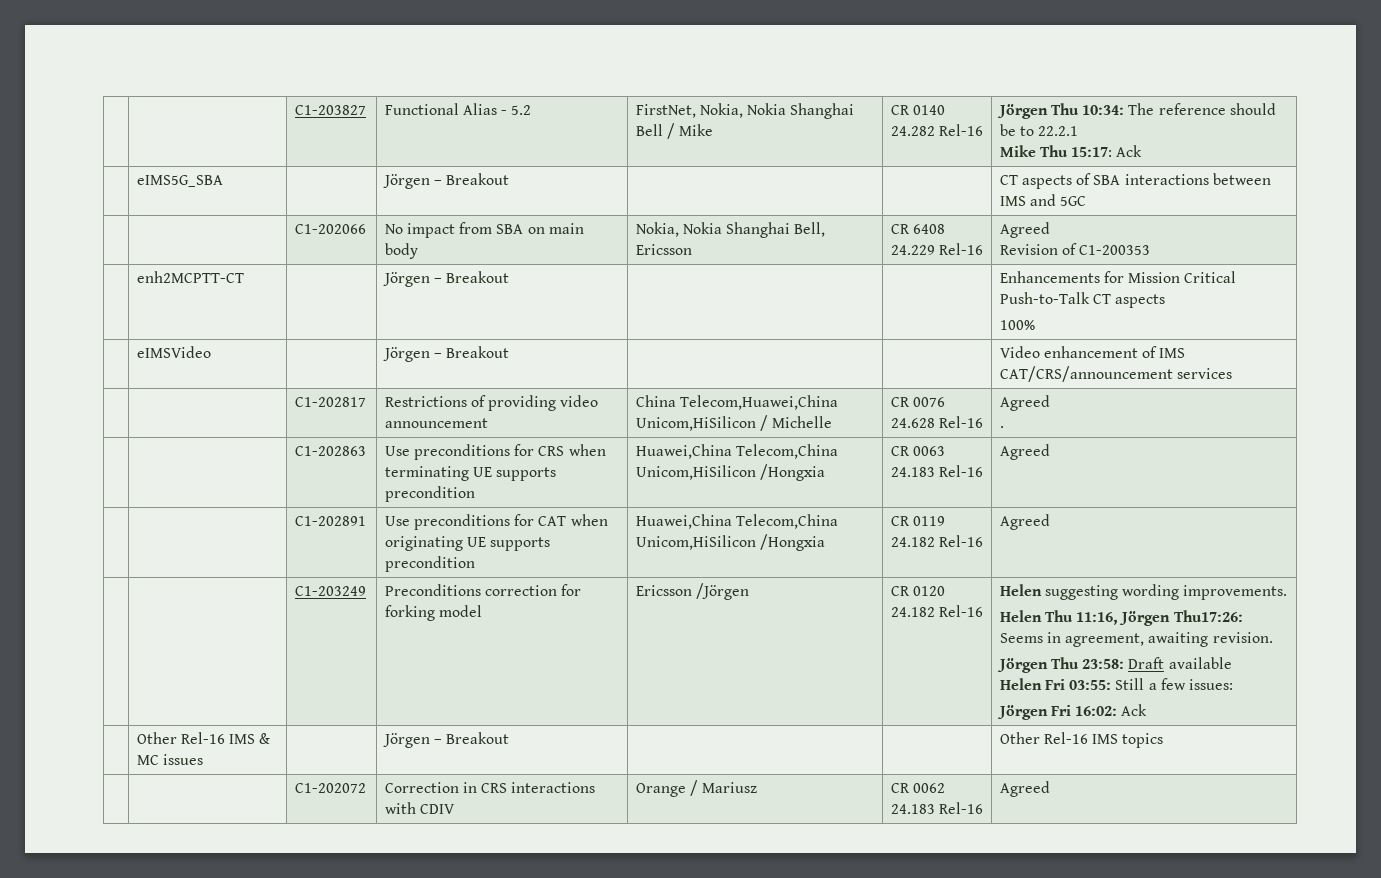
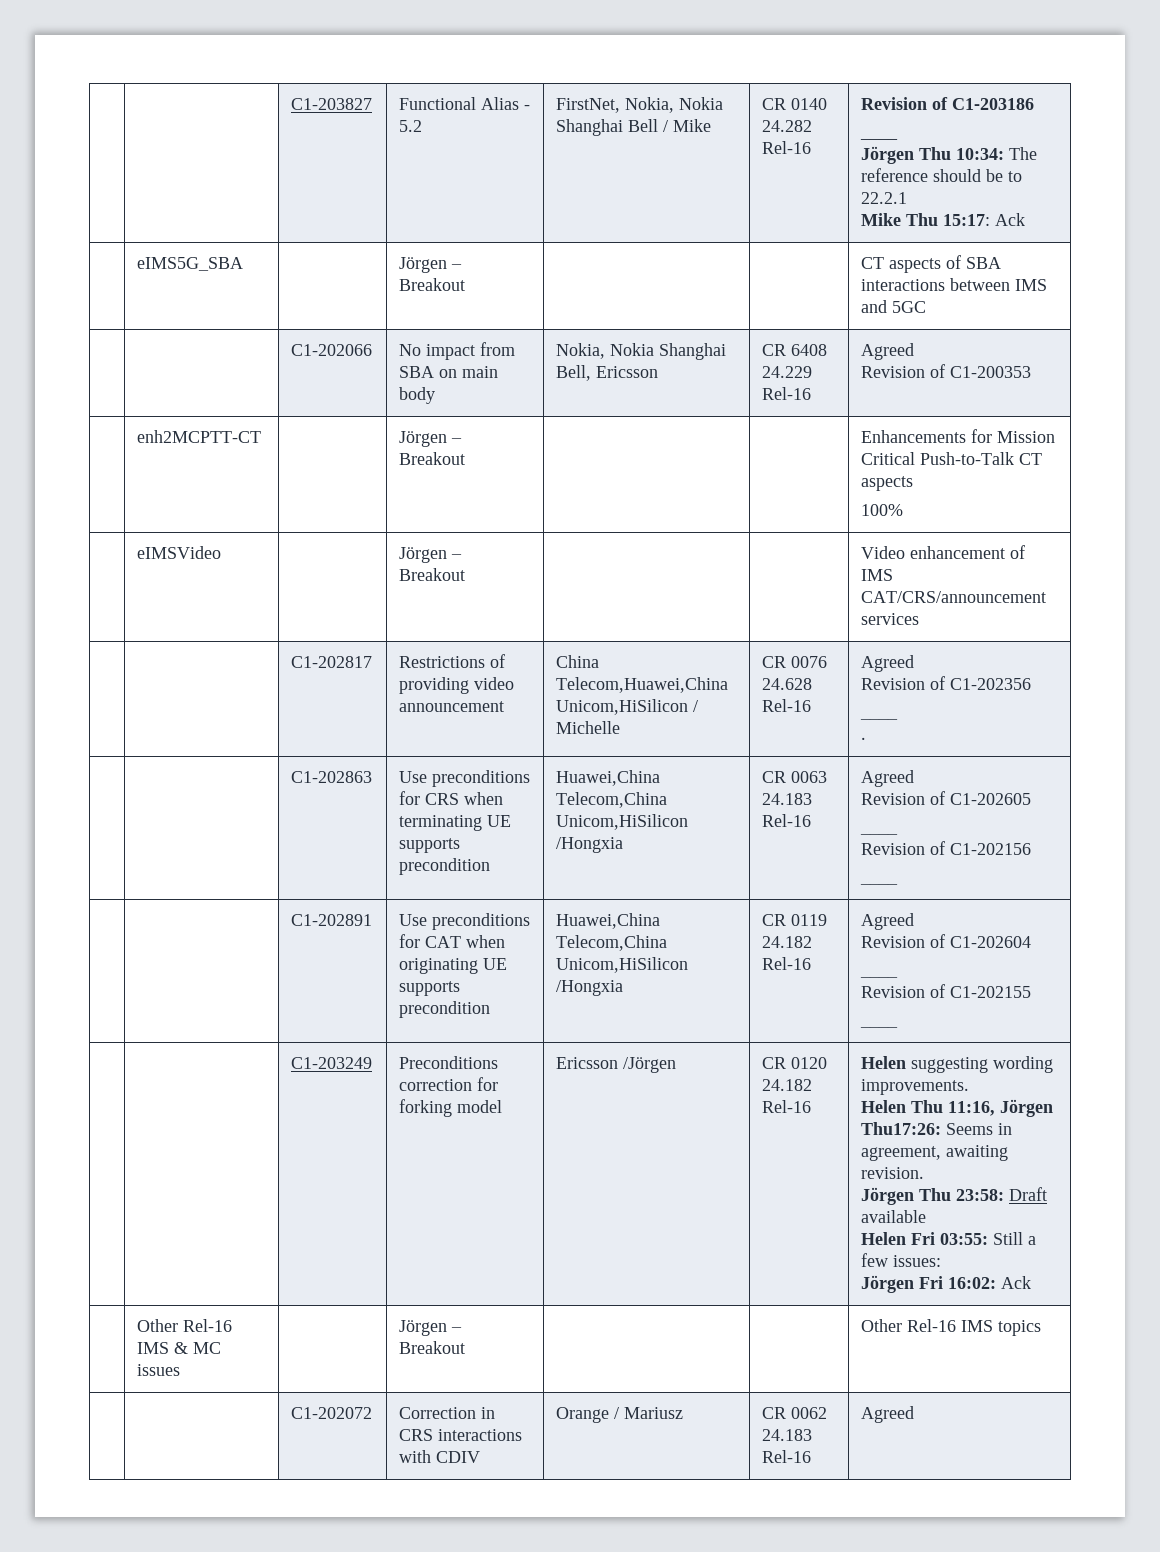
- | | C1-203827 | Functional Alias - 5.2 | FirstNet, Nokia, Nokia Shanghai Bell / Mike | CR 0140 24.282 Rel-16 | Jörgen Thu 10:34: The reference should be to 22.2.1
+ | | C1-203827 | Functional Alias - 5.2 | FirstNet, Nokia, Nokia Shanghai Bell / Mike | CR 0140 24.282 Rel-16 | Revision of C1-203186
+ ____
+ Jörgen Thu 10:34: The reference should be to 22.2.1
  | | C1-202817 | Restrictions of providing video announcement | China Telecom,Huawei,China Unicom,HiSilicon / Michelle | CR 0076 24.628 Rel-16 | Agreed
+ Revision of C1-202356
+ ____
  | | C1-202863 | Use preconditions for CRS when terminating UE supports precondition | Huawei,China Telecom,China Unicom,HiSilicon /Hongxia | CR 0063 24.183 Rel-16 | Agreed
+ Revision of C1-202605
+ ____
+ Revision of C1-202156
+ ____
  | | C1-202891 | Use preconditions for CAT when originating UE supports precondition | Huawei,China Telecom,China Unicom,HiSilicon /Hongxia | CR 0119 24.182 Rel-16 | Agreed
+ Revision of C1-202604
+ ____
+ Revision of C1-202155
+ ____

